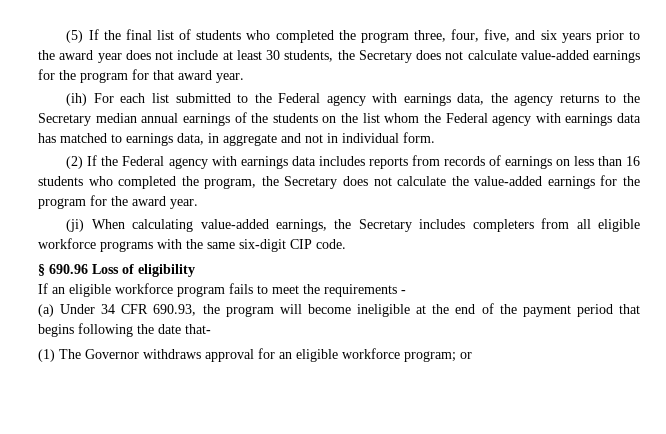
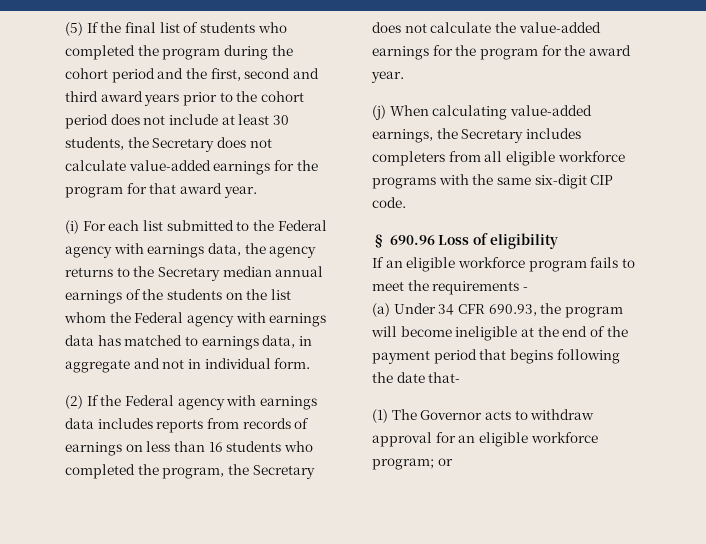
- (5) If the final list of students who completed the program three, four, five, and six years prior to the award year does not include at least 30 students, the Secretary does not calculate value-added earnings for the program for that award year.
+ (5) If the final list of students who completed the program during the cohort period and the first, second and third award years prior to the cohort period does not include at least 30 students, the Secretary does not calculate value-added earnings for the program for that award year.
- (ih) For each list submitted to the Federal agency with earnings data, the agency returns to the Secretary median annual earnings of the students on the list whom the Federal agency with earnings data has matched to earnings data, in aggregate and not in individual form.
+ (i) For each list submitted to the Federal agency with earnings data, the agency returns to the Secretary median annual earnings of the students on the list whom the Federal agency with earnings data has matched to earnings data, in aggregate and not in individual form.
- (ji) When calculating value-added earnings, the Secretary includes completers from all eligible workforce programs with the same six-digit CIP code.
+ (j) When calculating value-added earnings, the Secretary includes completers from all eligible workforce programs with the same six-digit CIP code.
- (1) The Governor withdraws approval for an eligible workforce program; or
+ (1) The Governor acts to withdraw approval for an eligible workforce program; or

